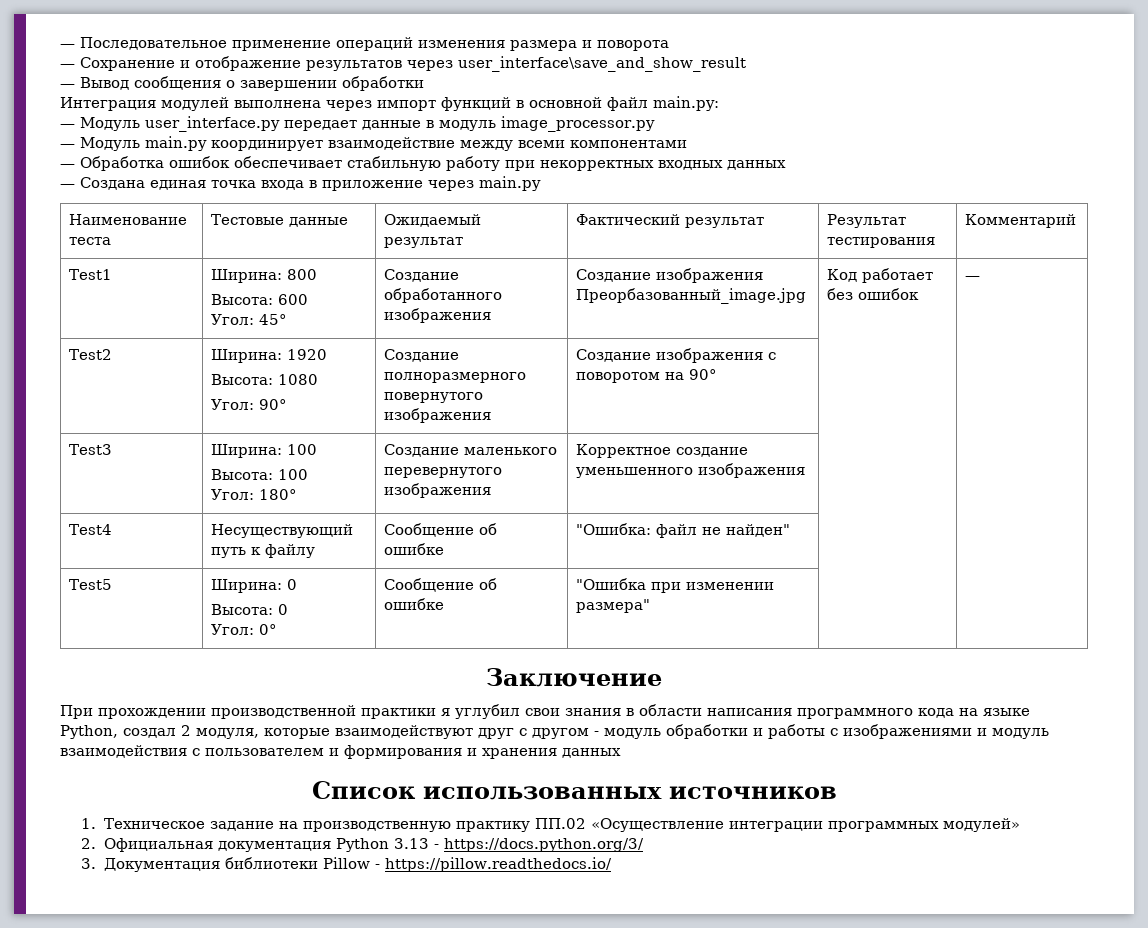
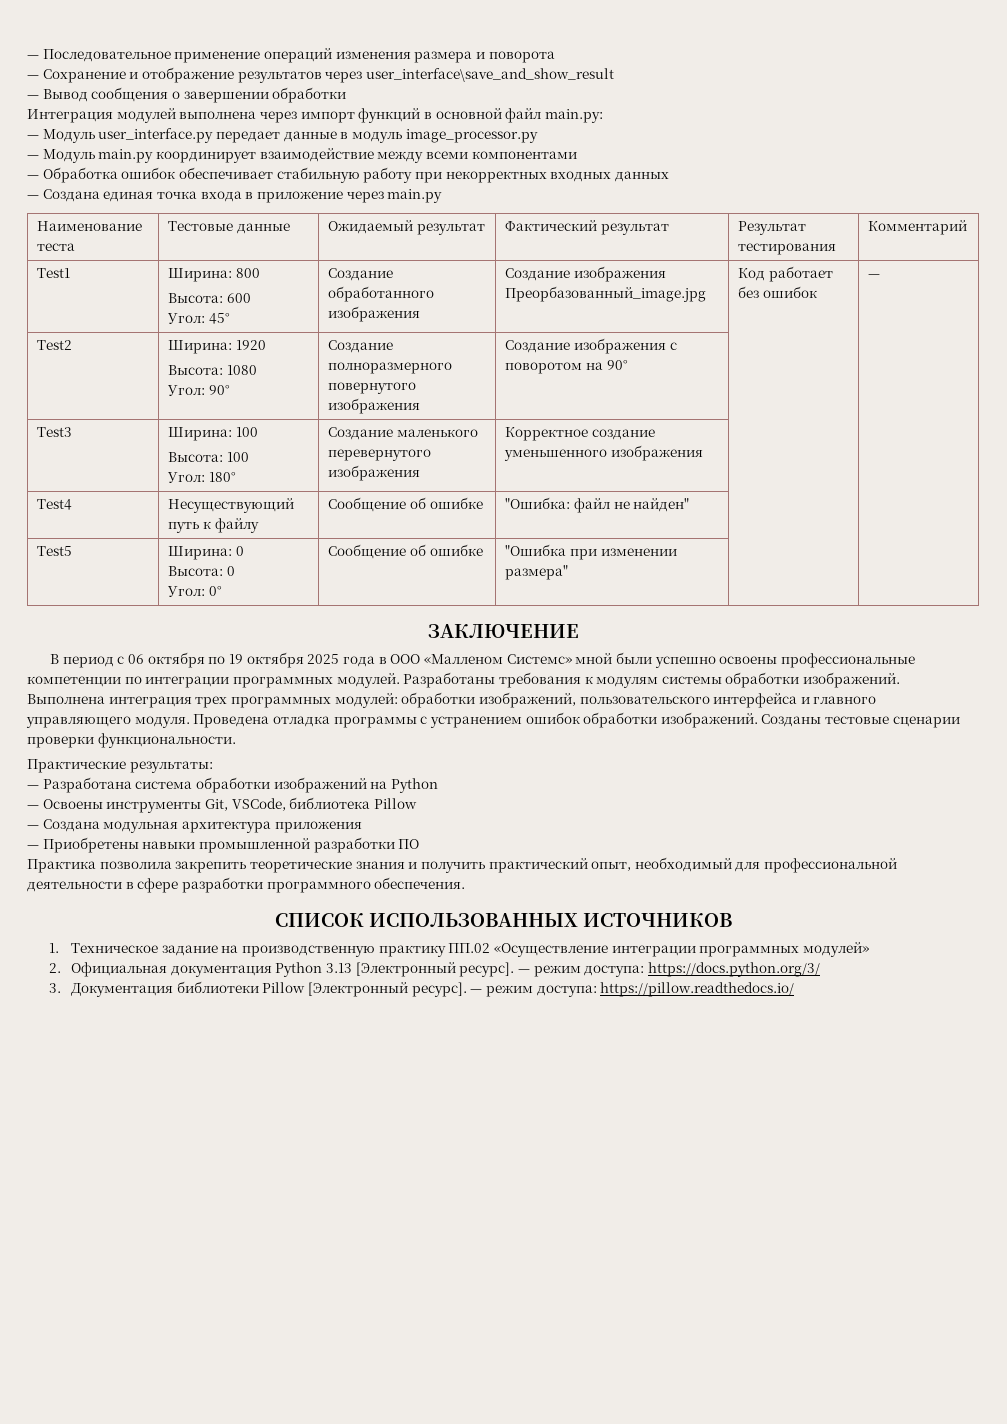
- Заключение
- При прохождении производственной практики я углубил свои знания в области написания программного кода на языке Python, создал 2 модуля, которые взаимодействуют друг с другом - модуль обработки и работы с изображениями и модуль взаимодействия с пользователем и формирования и хранения данных
- Список использованных источников
+ ЗАКЛЮЧЕНИЕ
+ В период с 06 октября по 19 октября 2025 года в ООО «Малленом Системс» мной были успешно освоены профессиональные компетенции по интеграции программных модулей. Разработаны требования к модулям системы обработки изображений. Выполнена интеграция трех программных модулей: обработки изображений, пользовательского интерфейса и главного управляющего модуля. Проведена отладка программы с устранением ошибок обработки изображений. Созданы тестовые сценарии проверки функциональности.
+ Практические результаты:
+ — Разработана система обработки изображений на Python
+ — Освоены инструменты Git, VSCode, библиотека Pillow
+ — Создана модульная архитектура приложения
+ — Приобретены навыки промышленной разработки ПО
+ Практика позволила закрепить теоретические знания и получить практический опыт, необходимый для профессиональной деятельности в сфере разработки программного обеспечения.
+ СПИСОК ИСПОЛЬЗОВАННЫХ ИСТОЧНИКОВ
- 2. Официальная документация Python 3.13 - https://docs.python.org/3/
+ 2. Официальная документация Python 3.13 [Электронный ресурс]. — режим доступа: https://docs.python.org/3/
- 3. Документация библиотеки Pillow - https://pillow.readthedocs.io/
+ 3. Документация библиотеки Pillow [Электронный ресурс]. — режим доступа: https://pillow.readthedocs.io/

